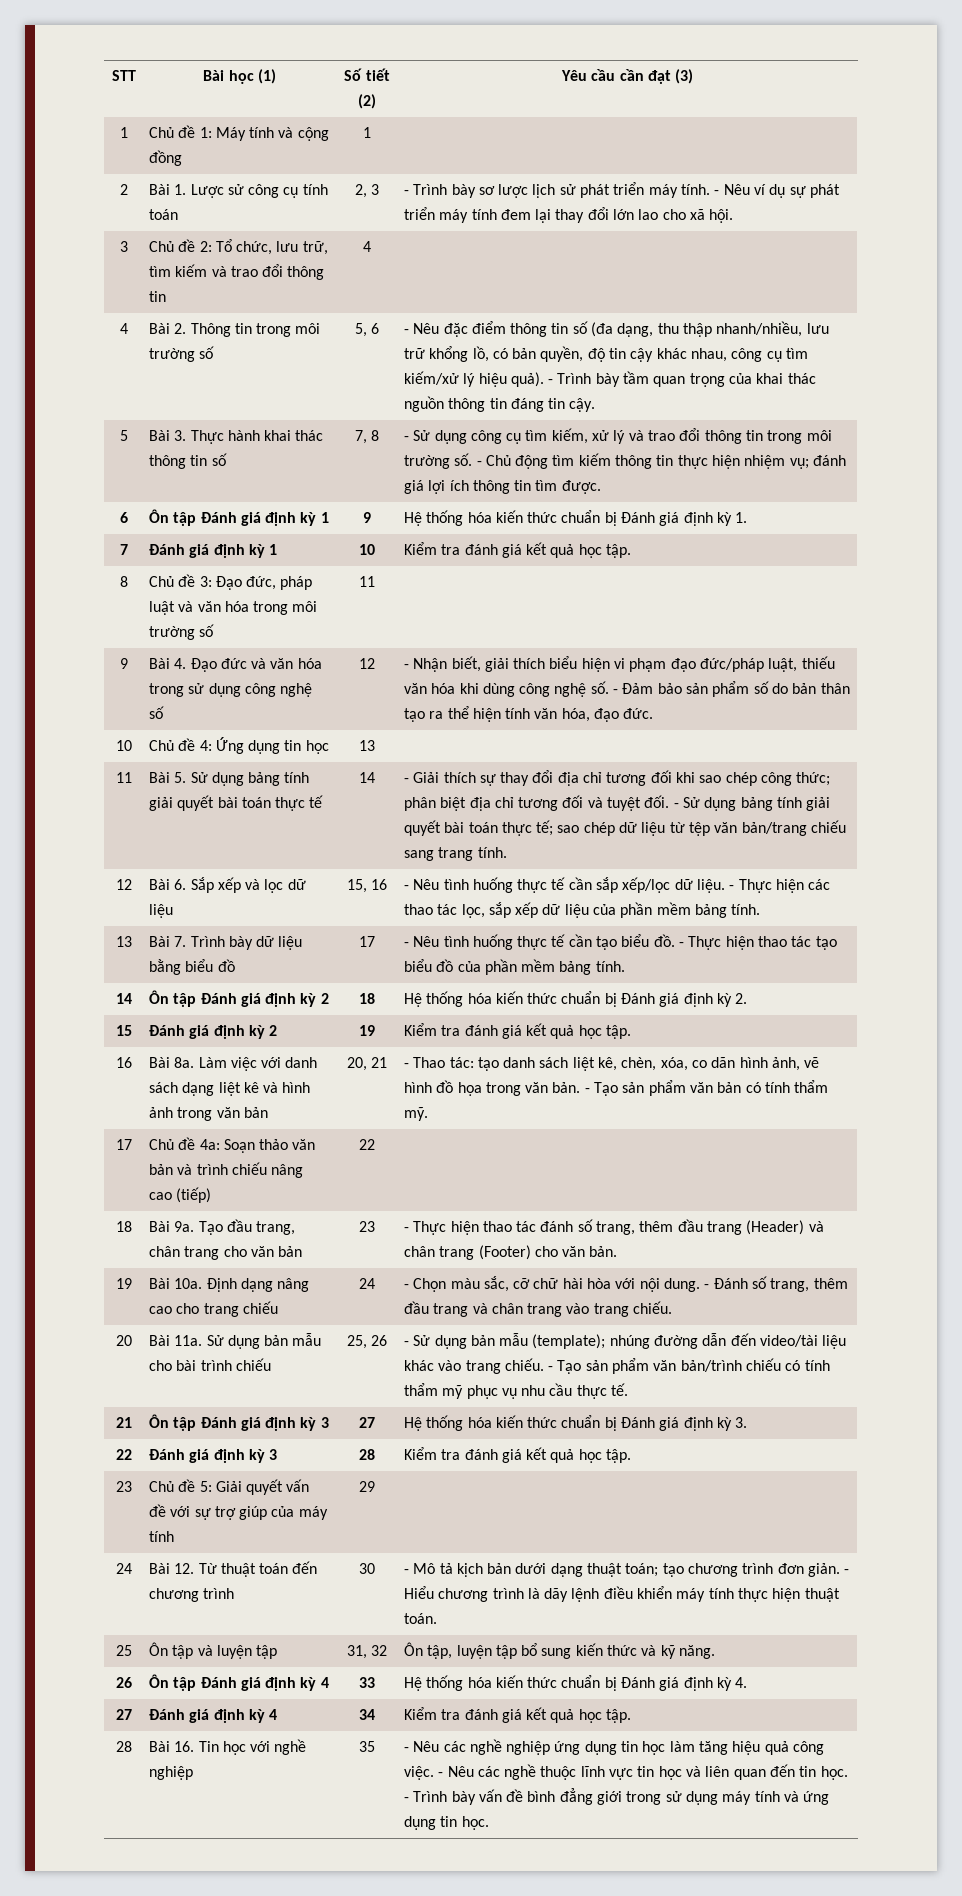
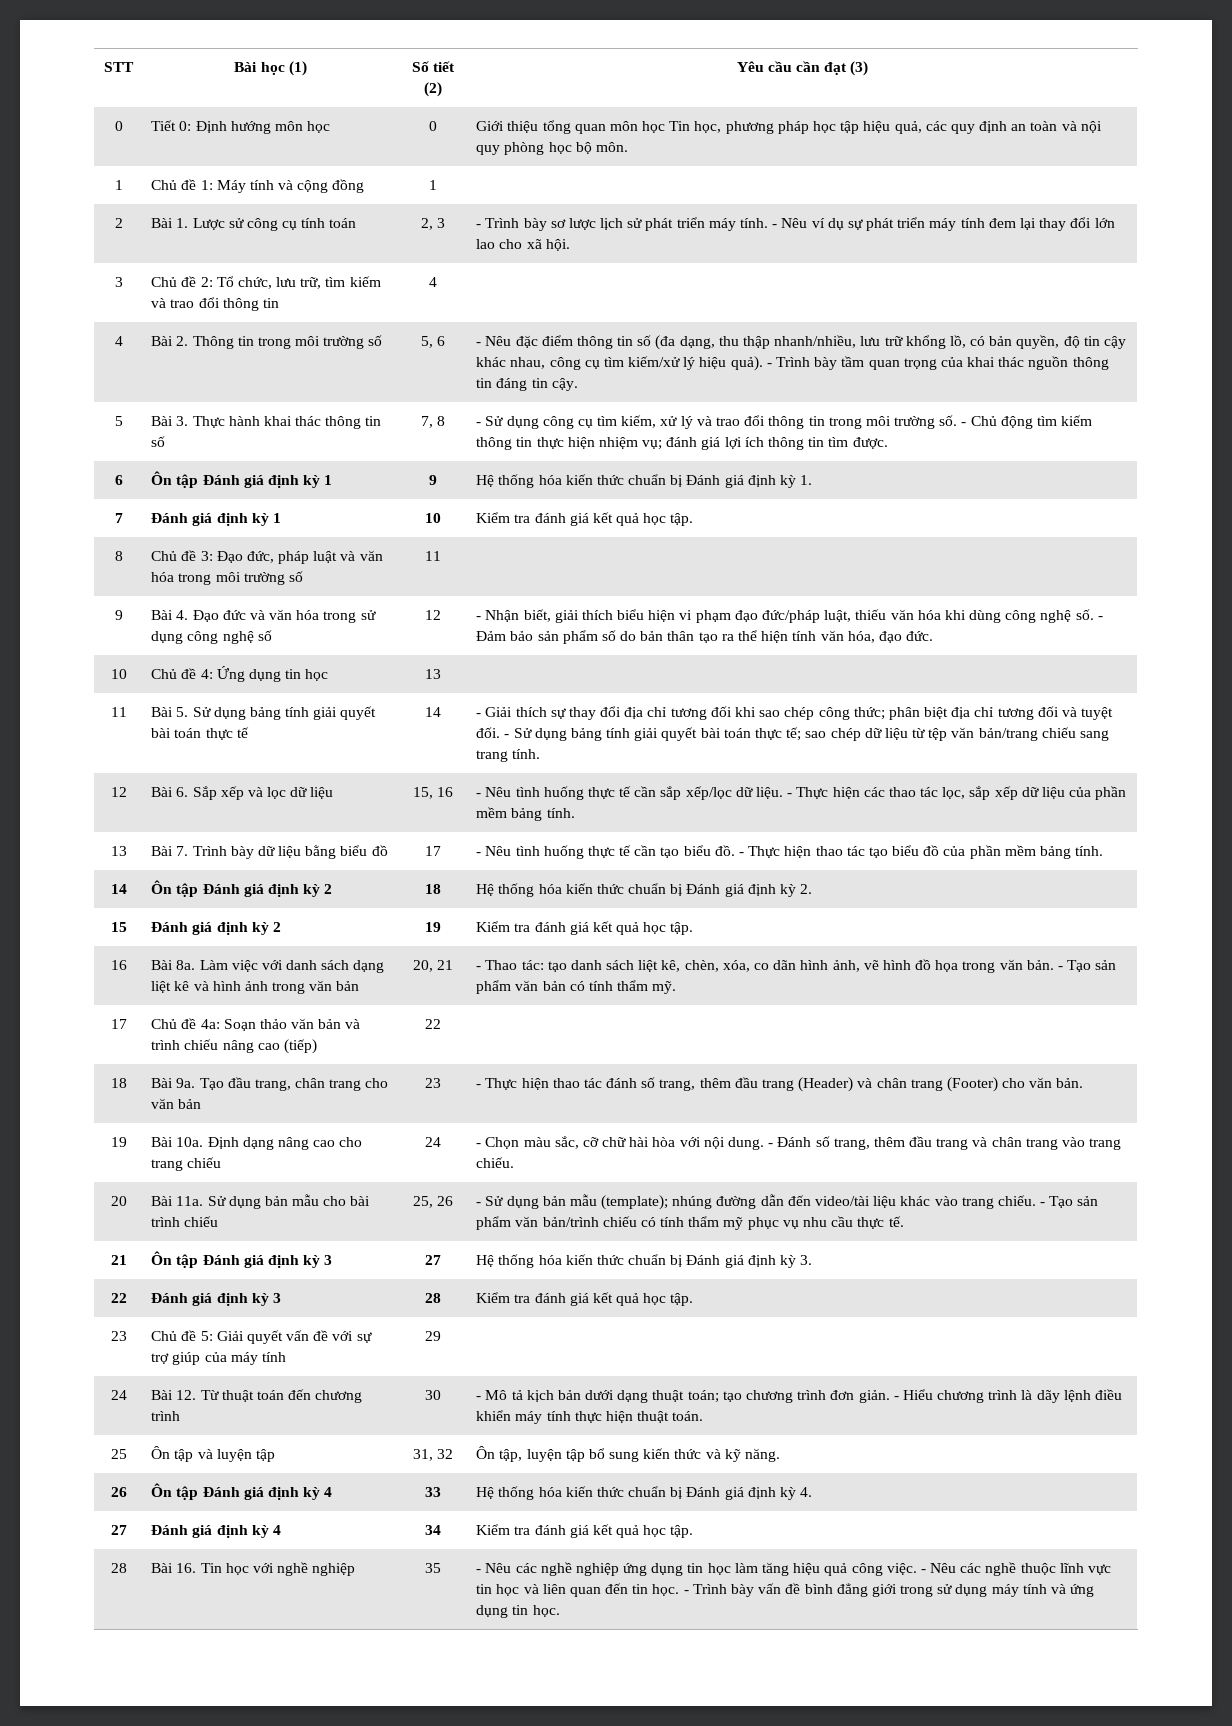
+ 0 | Tiết 0: Định hướng môn học | 0 | Giới thiệu tổng quan môn học Tin học, phương pháp học tập hiệu quả, các quy định an toàn và nội quy phòng học bộ môn.

